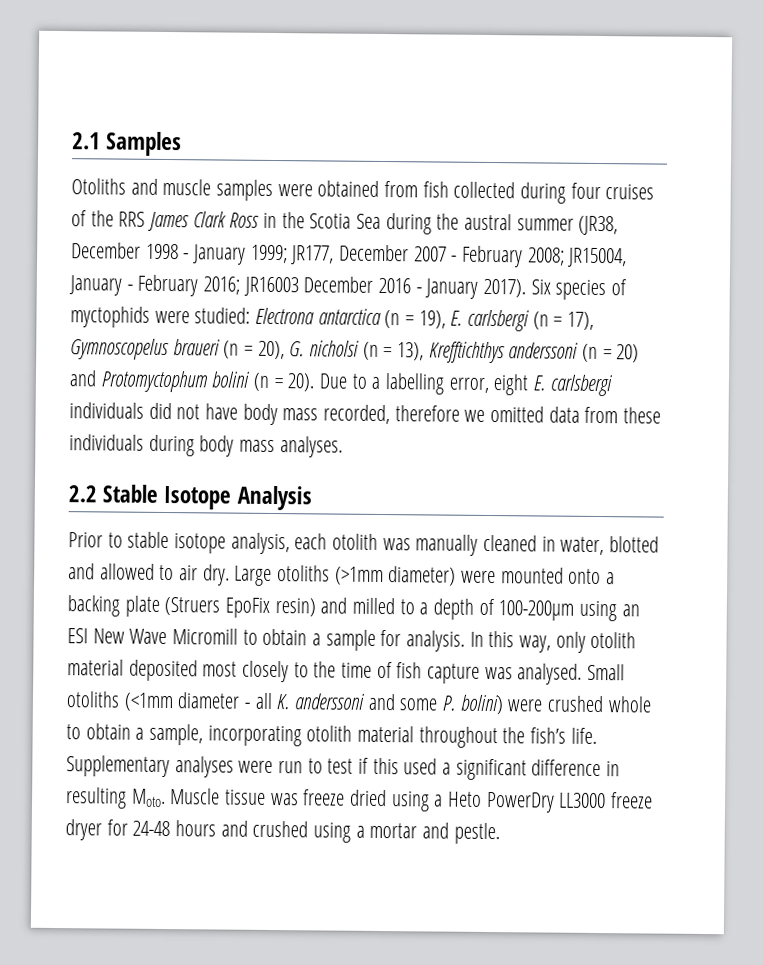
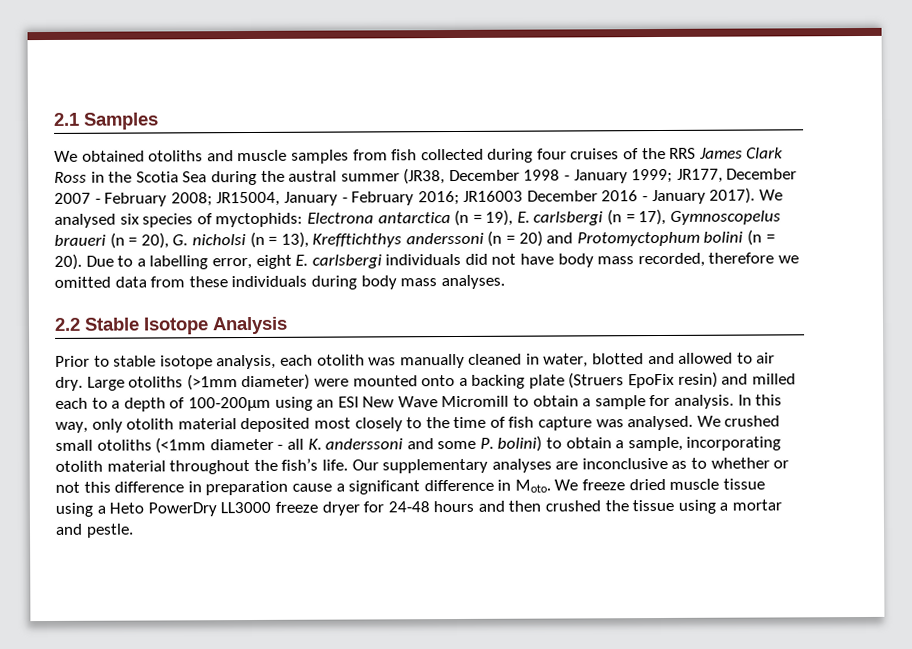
- Otoliths and muscle samples were obtained from fish collected during four cruises of the RRS James Clark Ross in the Scotia Sea during the austral summer (JR38, December 1998 - January 1999; JR177, December 2007 - February 2008; JR15004, January - February 2016; JR16003 December 2016 - January 2017).
+ We obtained otoliths and muscle samples from fish collected during four cruises of the RRS James Clark Ross in the Scotia Sea during the austral summer (JR38, December 1998 - January 1999; JR177, December 2007 - February 2008; JR15004, January - February 2016; JR16003 December 2016 - January 2017).
- Six species of myctophids were studied: Electrona antarctica (n = 19), E. carlsbergi (n = 17), Gymnoscopelus braueri (n = 20), G. nicholsi (n = 13), Krefftichthys anderssoni (n = 20) and Protomyctophum bolini (n = 20).
+ We analysed six species of myctophids: Electrona antarctica (n = 19), E. carlsbergi (n = 17), Gymnoscopelus braueri (n = 20), G. nicholsi (n = 13), Krefftichthys anderssoni (n = 20) and Protomyctophum bolini (n = 20).
- Large otoliths (>1mm diameter) were mounted onto a backing plate (Struers EpoFix resin) and milled to a depth of 100-200μm using an ESI New Wave Micromill to obtain a sample for analysis.
+ Large otoliths (>1mm diameter) were mounted onto a backing plate (Struers EpoFix resin) and milled each to a depth of 100-200μm using an ESI New Wave Micromill to obtain a sample for analysis.
- Small otoliths (<1mm diameter - all K. anderssoni and some P. bolini) were crushed whole to obtain a sample, incorporating otolith material throughout the fish’s life.
+ We crushed small otoliths (<1mm diameter - all K. anderssoni and some P. bolini) to obtain a sample, incorporating otolith material throughout the fish’s life.
- Supplementary analyses were run to test if this used a significant difference in resulting Moto. Muscle tissue was freeze dried using a Heto PowerDry LL3000 freeze dryer for 24-48 hours and crushed using a mortar and pestle.
+ Our supplementary analyses are inconclusive as to whether or not this difference in preparation cause a significant difference in Moto. We freeze dried muscle tissue using a Heto PowerDry LL3000 freeze dryer for 24-48 hours and then crushed the tissue using a mortar and pestle.

